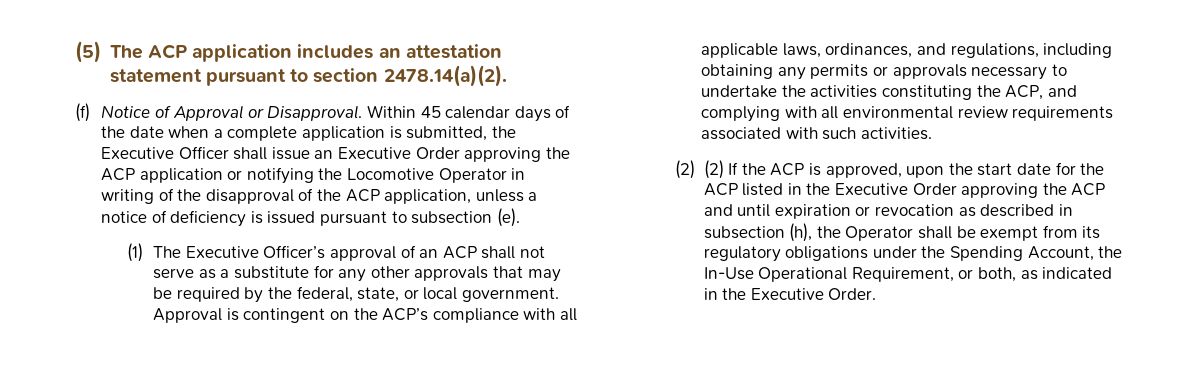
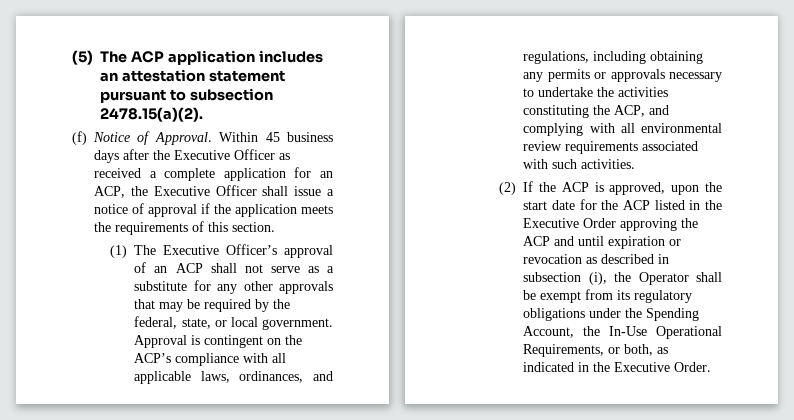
- (5) The ACP application includes an attestation statement pursuant to section 2478.14(a)(2).
+ (5) The ACP application includes an attestation statement pursuant to subsection 2478.15(a)(2).
- (f) Notice of Approval or Disapproval. Within 45 calendar days of the date when a complete application is submitted, the Executive Officer shall issue an Executive Order approving the ACP application or notifying the Locomotive Operator in writing of the disapproval of the ACP application, unless a notice of deficiency is issued pursuant to subsection (e).
+ (f) Notice of Approval. Within 45 business days after the Executive Officer as received a complete application for an ACP, the Executive Officer shall issue a notice of approval if the application meets the requirements of this section.
- (2) (2) If the ACP is approved, upon the start date for the ACP listed in the Executive Order approving the ACP and until expiration or revocation as described in subsection (h), the Operator shall be exempt from its regulatory obligations under the Spending Account, the In-Use Operational Requirement, or both, as indicated in the Executive Order.
+ (2) If the ACP is approved, upon the start date for the ACP listed in the Executive Order approving the ACP and until expiration or revocation as described in subsection (i), the Operator shall be exempt from its regulatory obligations under the Spending Account, the In-Use Operational Requirements, or both, as indicated in the Executive Order.

